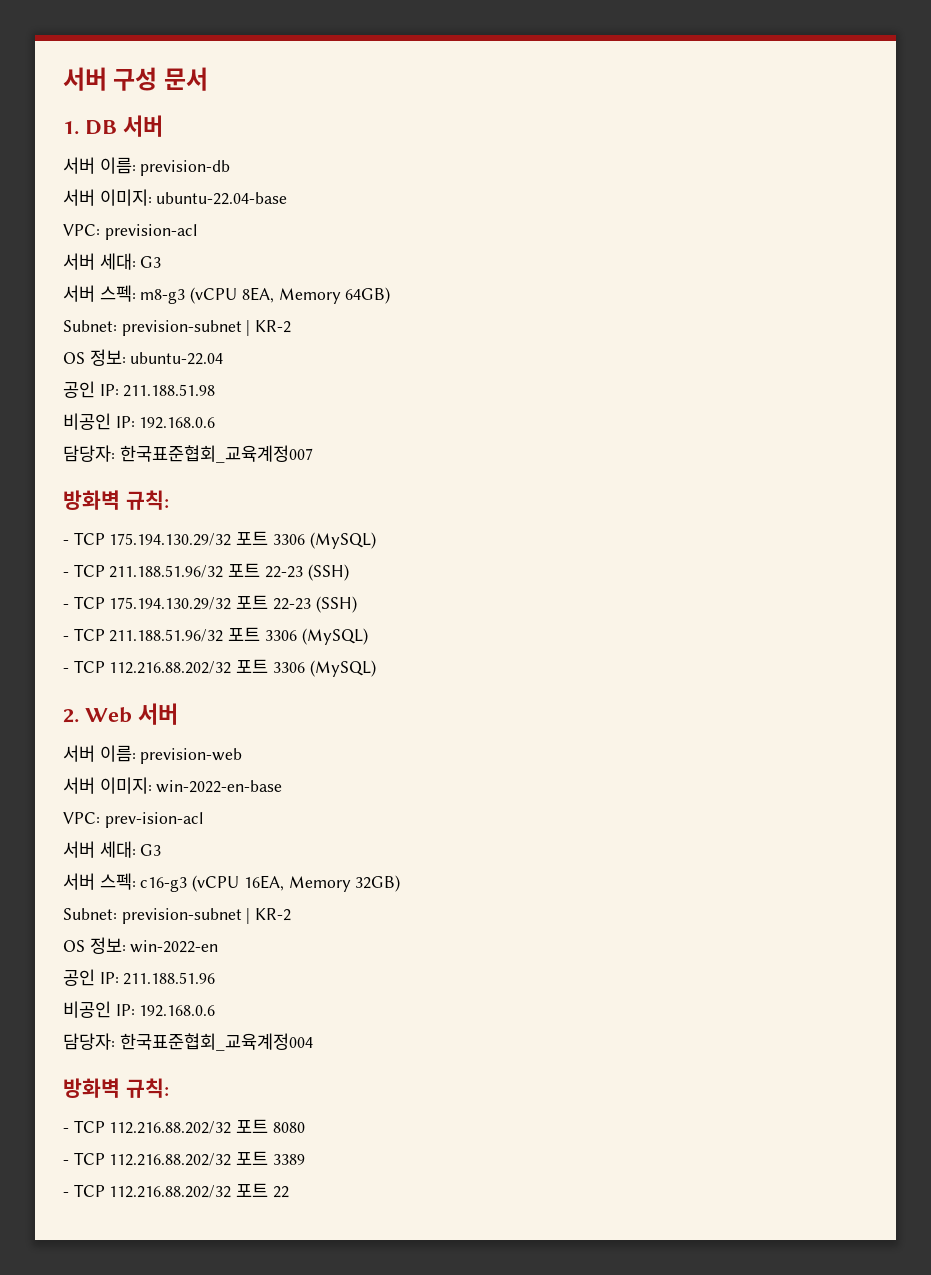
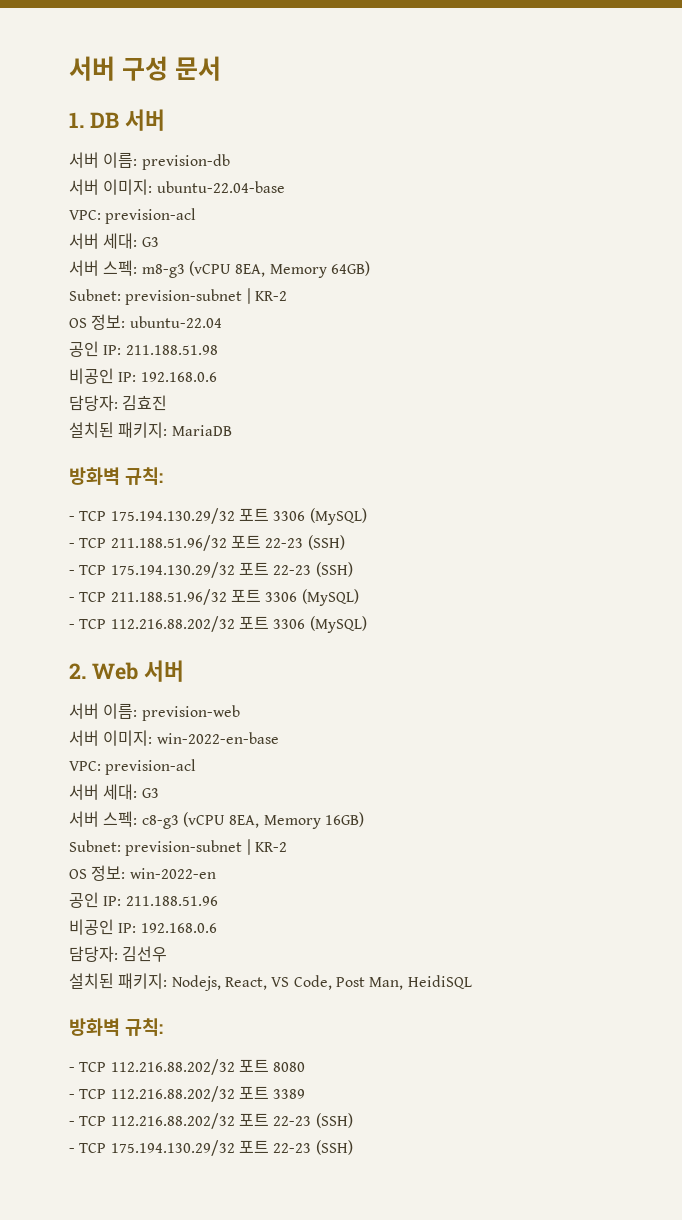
- 담당자: 한국표준협회_교육계정007
+ 담당자: 김효진
+ 설치된 패키지: MariaDB
  서버 이미지: win-2022-en-base
- VPC: prev-ision-acl
+ VPC: prevision-acl
  서버 세대: G3
- 서버 스펙: c16-g3 (vCPU 16EA, Memory 32GB)
+ 서버 스펙: c8-g3 (vCPU 8EA, Memory 16GB)
- 담당자: 한국표준협회_교육계정004
+ 담당자: 김선우
+ 설치된 패키지: Nodejs, React, VS Code, Post Man, HeidiSQL
- - TCP 112.216.88.202/32 포트 22
+ - TCP 112.216.88.202/32 포트 22-23 (SSH)
+ - TCP 175.194.130.29/32 포트 22-23 (SSH)

